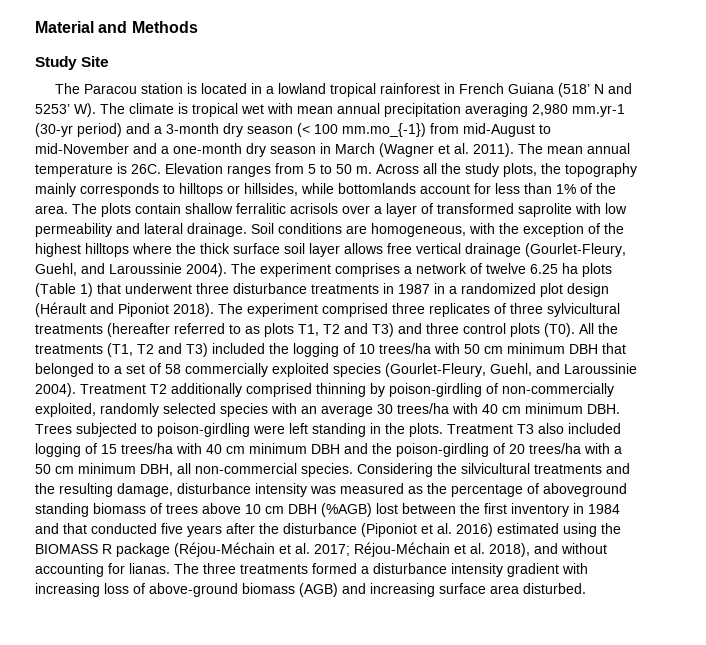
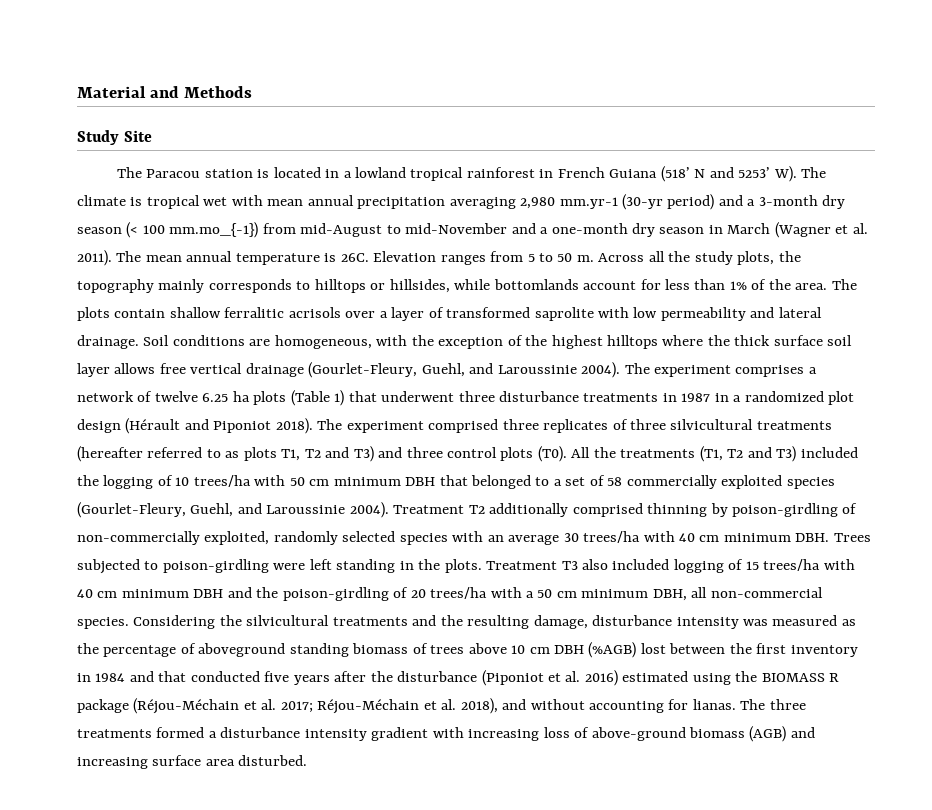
- The experiment comprised three replicates of three sylvicultural treatments (hereafter referred to as plots T1, T2 and T3) and three control plots (T0). All the treatments (T1, T2 and T3) included the logging of 10 trees/ha with 50 cm minimum DBH that belonged to a set of 58 commercially exploited species (Gourlet-Fleury, Guehl, and Laroussinie 2004).
+ The experiment comprised three replicates of three silvicultural treatments (hereafter referred to as plots T1, T2 and T3) and three control plots (T0). All the treatments (T1, T2 and T3) included the logging of 10 trees/ha with 50 cm minimum DBH that belonged to a set of 58 commercially exploited species (Gourlet-Fleury, Guehl, and Laroussinie 2004).

